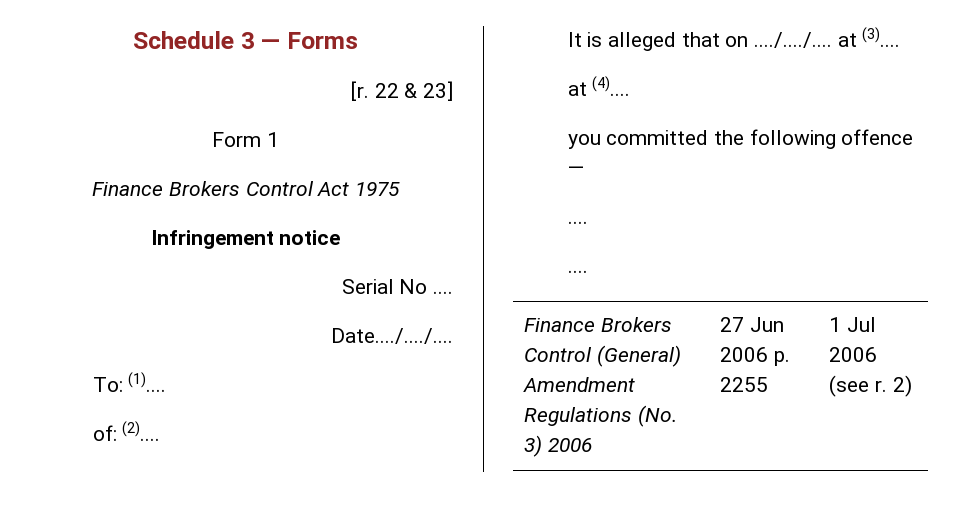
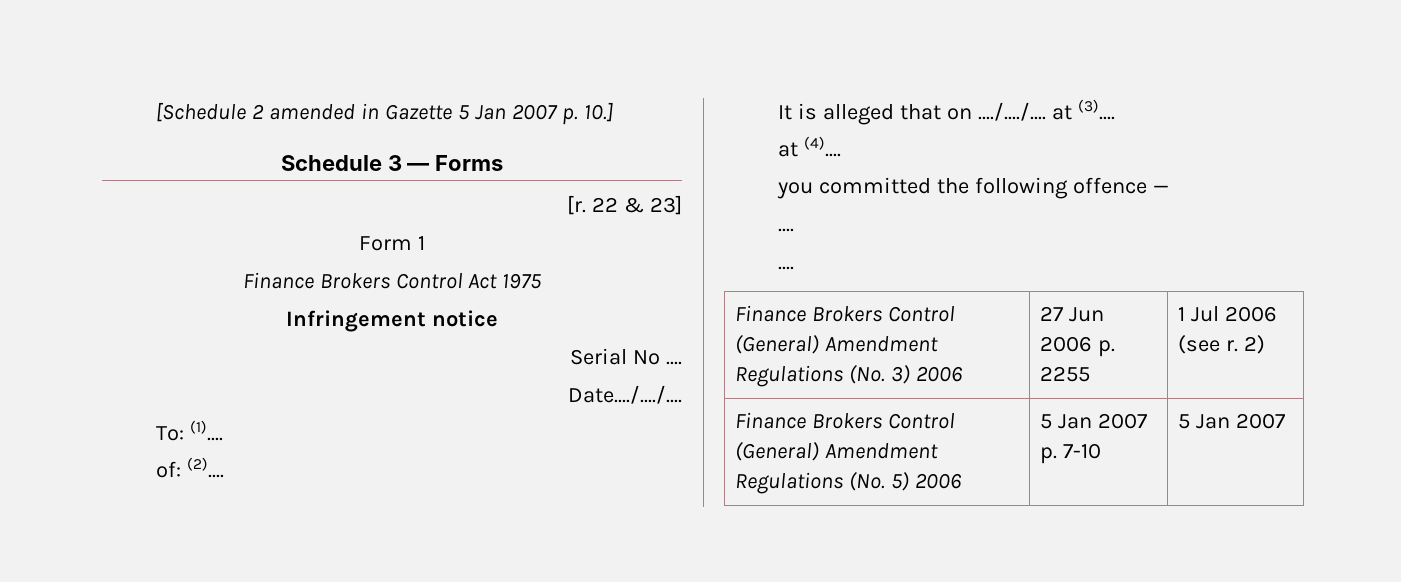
+ [Schedule 2 amended in Gazette 5 Jan 2007 p. 10.]
+ Finance Brokers Control (General) Amendment Regulations (No. 5) 2006 | 5 Jan 2007 p. 7-10 | 5 Jan 2007

